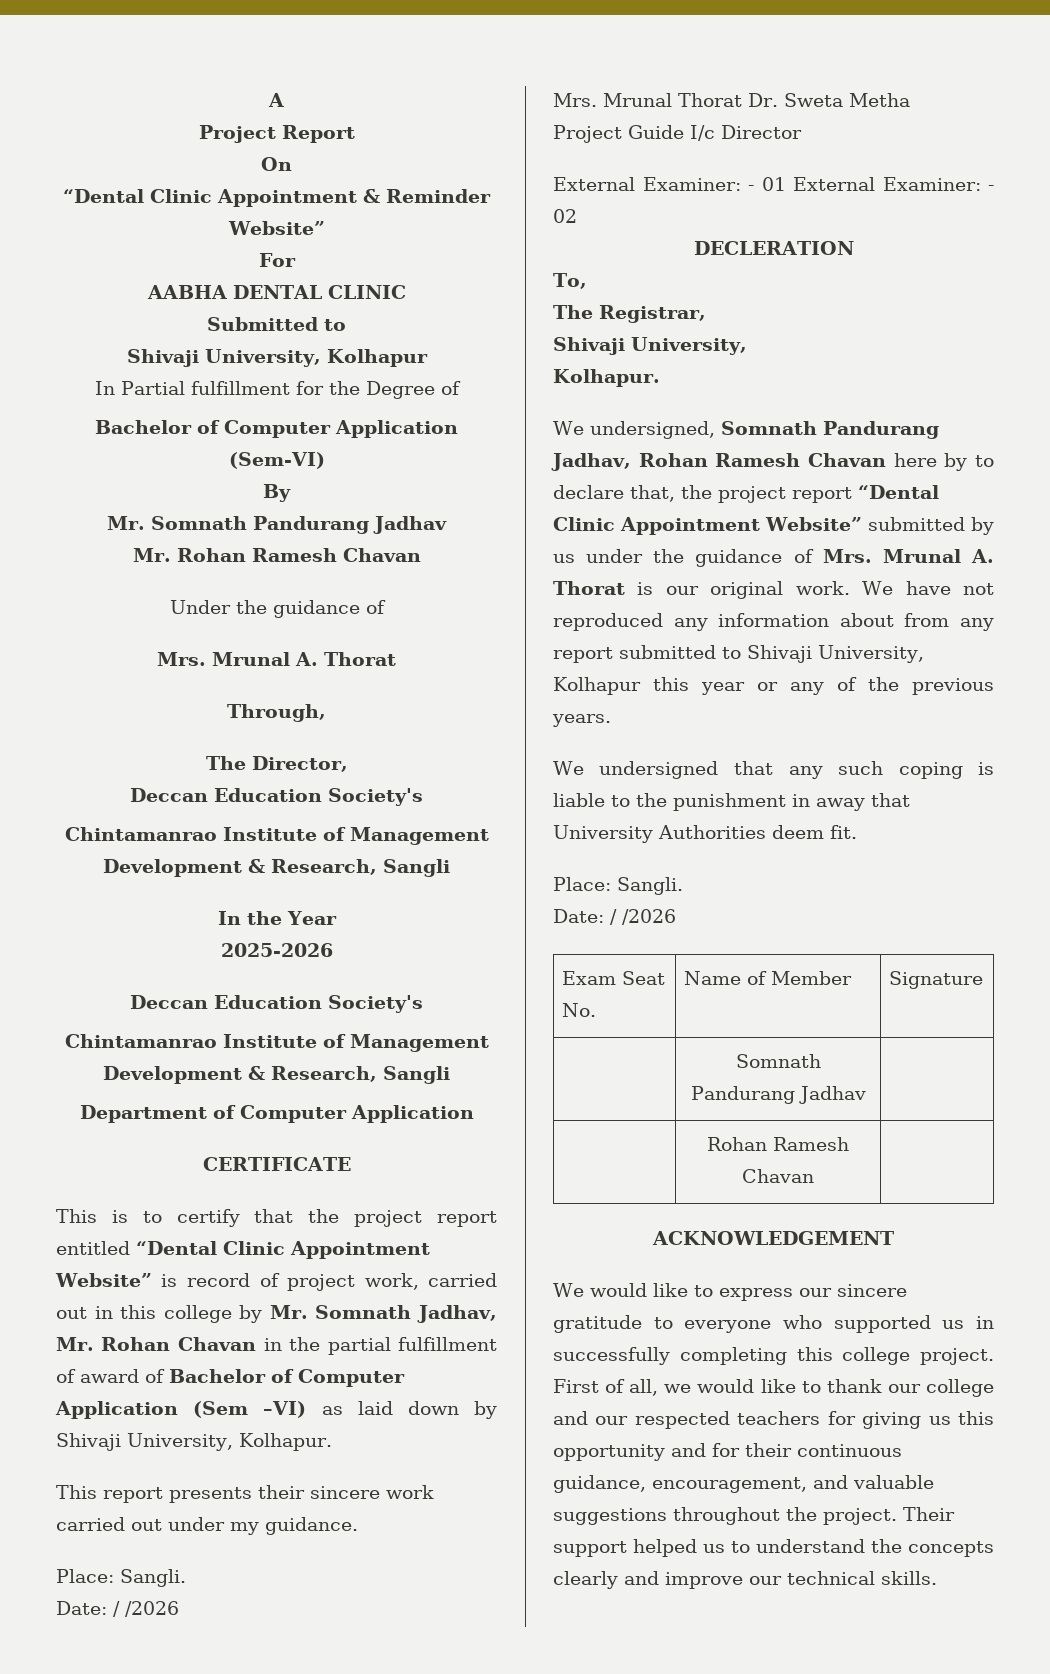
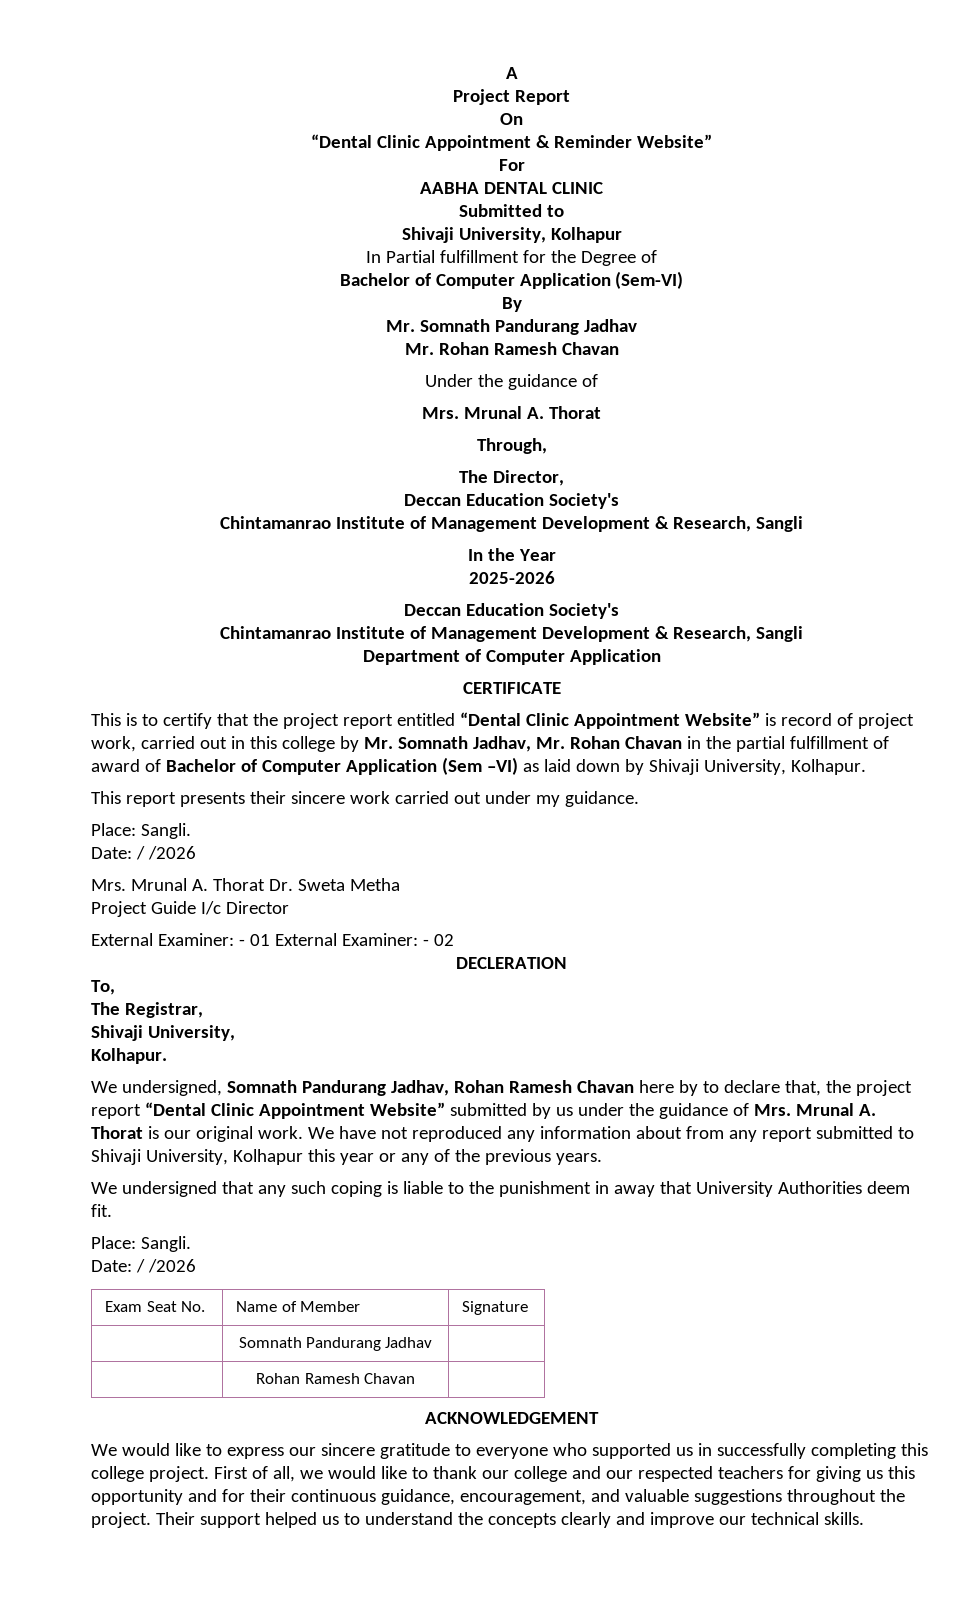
- Mrs. Mrunal Thorat Dr. Sweta Metha
+ Mrs. Mrunal A. Thorat Dr. Sweta Metha

